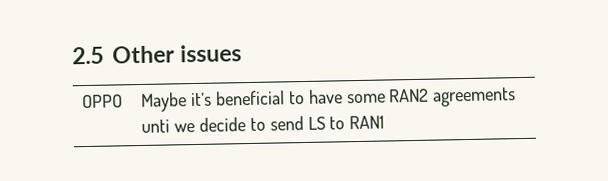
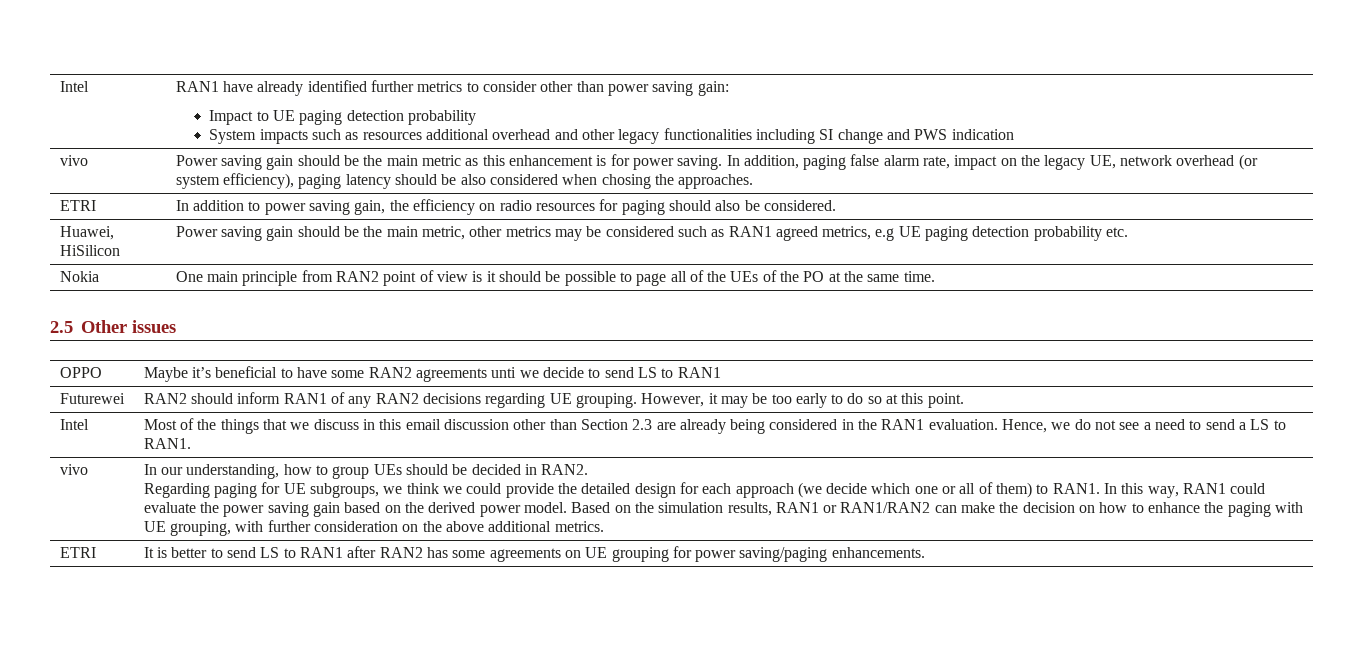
+ Intel | RAN1 have already identified further metrics to consider other than power saving gain:
+ Impact to UE paging detection probability
+ System impacts such as resources additional overhead and other legacy functionalities including SI change and PWS indication
+ vivo | Power saving gain should be the main metric as this enhancement is for power saving. In addition, paging false alarm rate, impact on the legacy UE, network overhead (or system efficiency), paging latency should be also considered when chosing the approaches.
+ ETRI | In addition to power saving gain, the efficiency on radio resources for paging should also be considered.
+ Huawei, HiSilicon | Power saving gain should be the main metric, other metrics may be considered such as RAN1 agreed metrics, e.g UE paging detection probability etc.
+ Nokia | One main principle from RAN2 point of view is it should be possible to page all of the UEs of the PO at the same time.
+ Futurewei | RAN2 should inform RAN1 of any RAN2 decisions regarding UE grouping. However, it may be too early to do so at this point.
+ Intel | Most of the things that we discuss in this email discussion other than Section 2.3 are already being considered in the RAN1 evaluation. Hence, we do not see a need to send a LS to RAN1.
+ vivo | In our understanding, how to group UEs should be decided in RAN2.
+ Regarding paging for UE subgroups, we think we could provide the detailed design for each approach (we decide which one or all of them) to RAN1. In this way, RAN1 could evaluate the power saving gain based on the derived power model. Based on the simulation results, RAN1 or RAN1/RAN2 can make the decision on how to enhance the paging with UE grouping, with further consideration on the above additional metrics.
+ ETRI | It is better to send LS to RAN1 after RAN2 has some agreements on UE grouping for power saving/paging enhancements.

